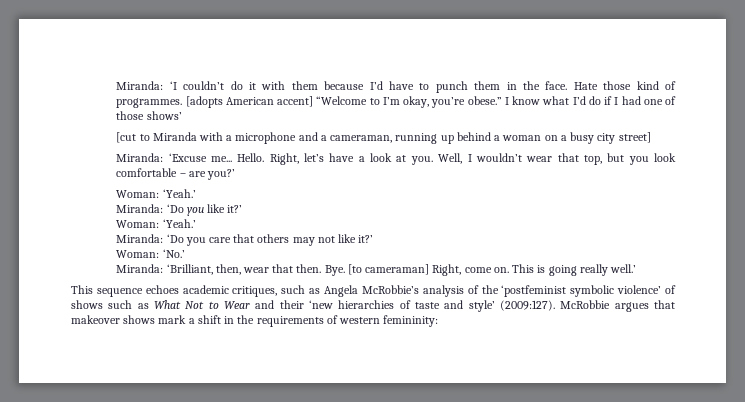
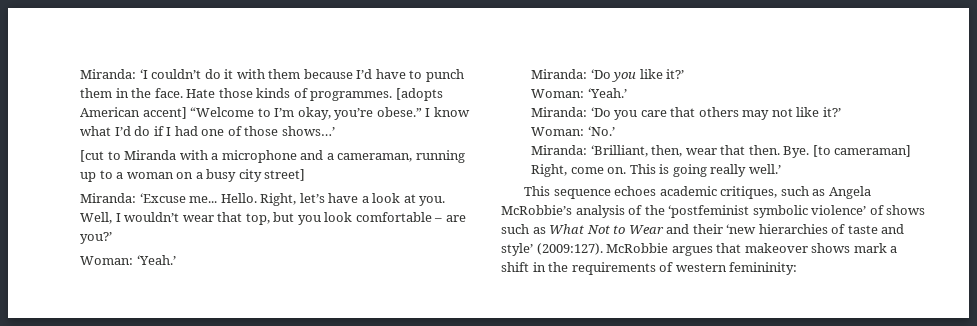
- Hate those kind of programmes.
+ Hate those kinds of programmes.
- I know what I’d do if I had one of those shows’
+ I know what I’d do if I had one of those shows…’
- [cut to Miranda with a microphone and a cameraman, running up behind a woman on a busy city street]
+ [cut to Miranda with a microphone and a cameraman, running up to a woman on a busy city street]

